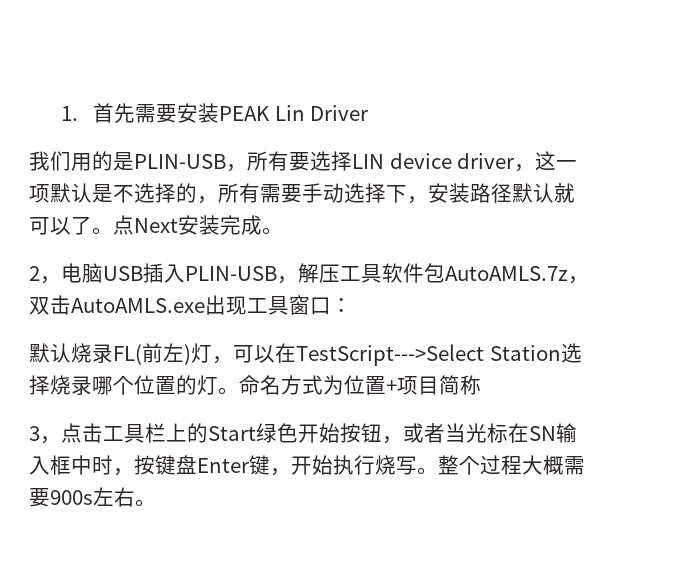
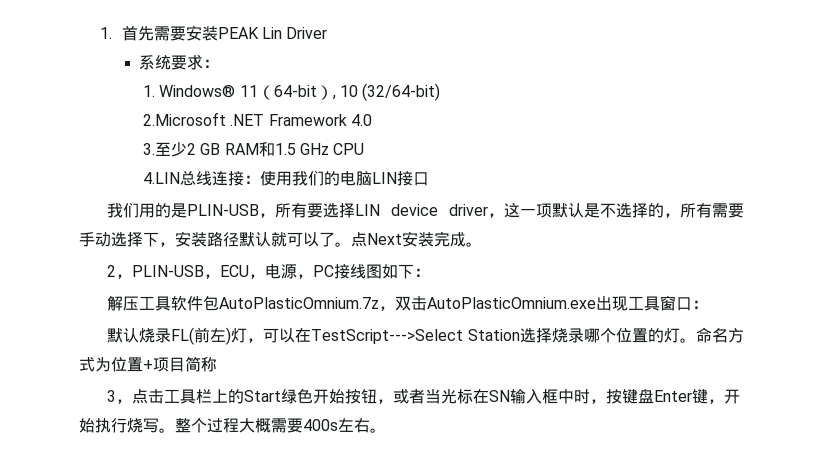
+ 系统要求：
+ 1. Windows® 11（64-bit）, 10 (32/64-bit)
+ 2.Microsoft .NET Framework 4.0
+ 3.至少2 GB RAM和1.5 GHz CPU
+ 4.LIN总线连接：使用我们的电脑LIN接口
- 2，电脑USB插入PLIN-USB，解压工具软件包AutoAMLS.7z，双击AutoAMLS.exe出现工具窗口：
+ 2，PLIN-USB，ECU，电源，PC接线图如下：
+ 解压工具软件包AutoPlasticOmnium.7z，双击AutoPlasticOmnium.exe出现工具窗口：
- 整个过程大概需要900s左右。
+ 整个过程大概需要400s左右。

